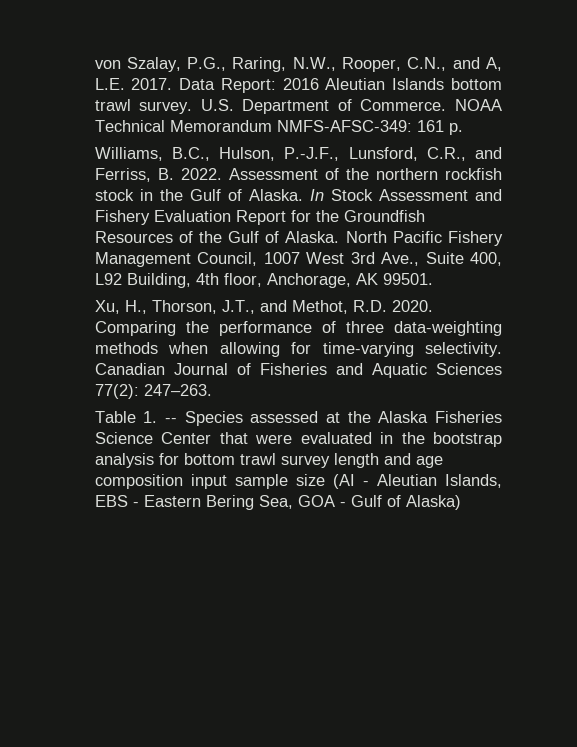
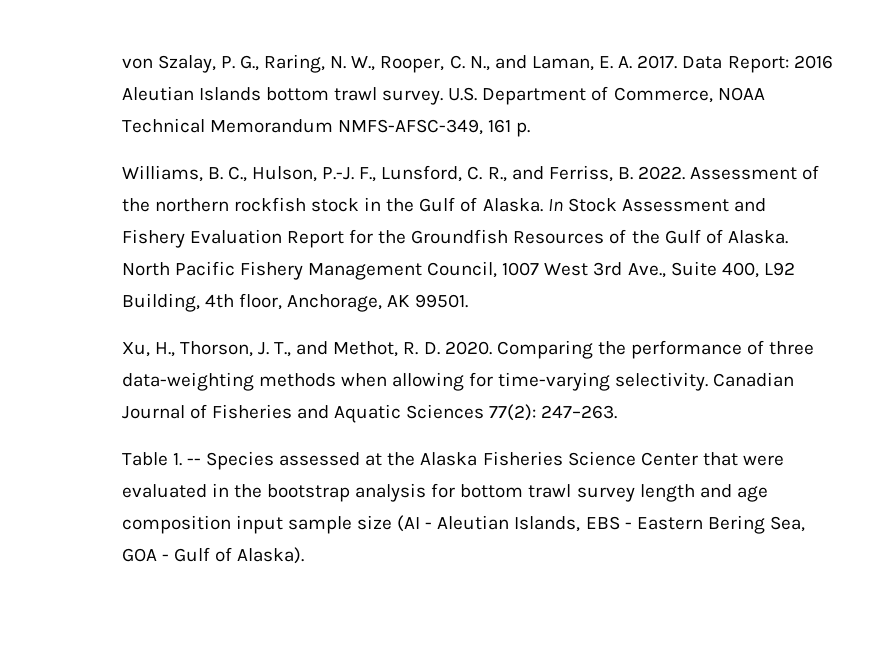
- von Szalay, P.G., Raring, N.W., Rooper, C.N., and A, L.E. 2017.
+ von Szalay, P. G., Raring, N. W., Rooper, C. N., and Laman, E. A. 2017.
- U.S. Department of Commerce. NOAA Technical Memorandum NMFS-AFSC-349: 161 p.
+ U.S. Department of Commerce, NOAA Technical Memorandum NMFS-AFSC-349, 161 p.
- Williams, B.C., Hulson, P.-J.F., Lunsford, C.R., and Ferriss, B. 2022.
+ Williams, B. C., Hulson, P.-J. F., Lunsford, C. R., and Ferriss, B. 2022.
- Xu, H., Thorson, J.T., and Methot, R.D. 2020.
+ Xu, H., Thorson, J. T., and Methot, R. D. 2020.
- Table 1. -- Species assessed at the Alaska Fisheries Science Center that were evaluated in the bootstrap analysis for bottom trawl survey length and age composition input sample size (AI - Aleutian Islands, EBS - Eastern Bering Sea, GOA - Gulf of Alaska)
+ Table 1. -- Species assessed at the Alaska Fisheries Science Center that were evaluated in the bootstrap analysis for bottom trawl survey length and age composition input sample size (AI - Aleutian Islands, EBS - Eastern Bering Sea, GOA - Gulf of Alaska).

